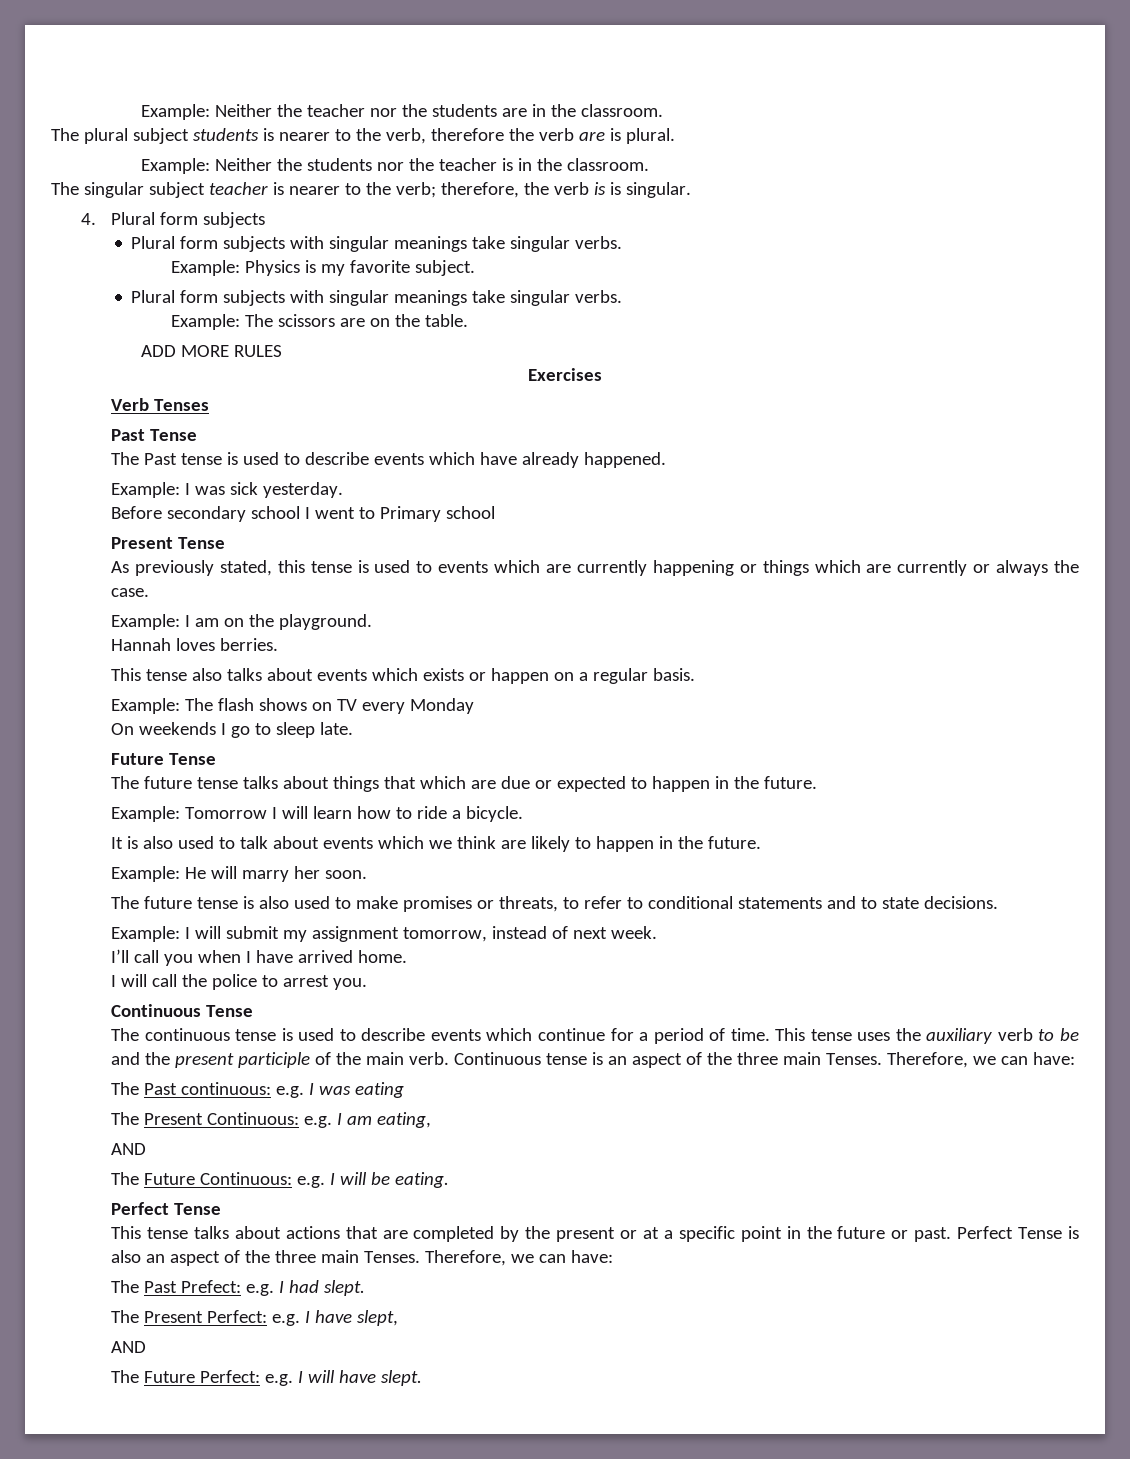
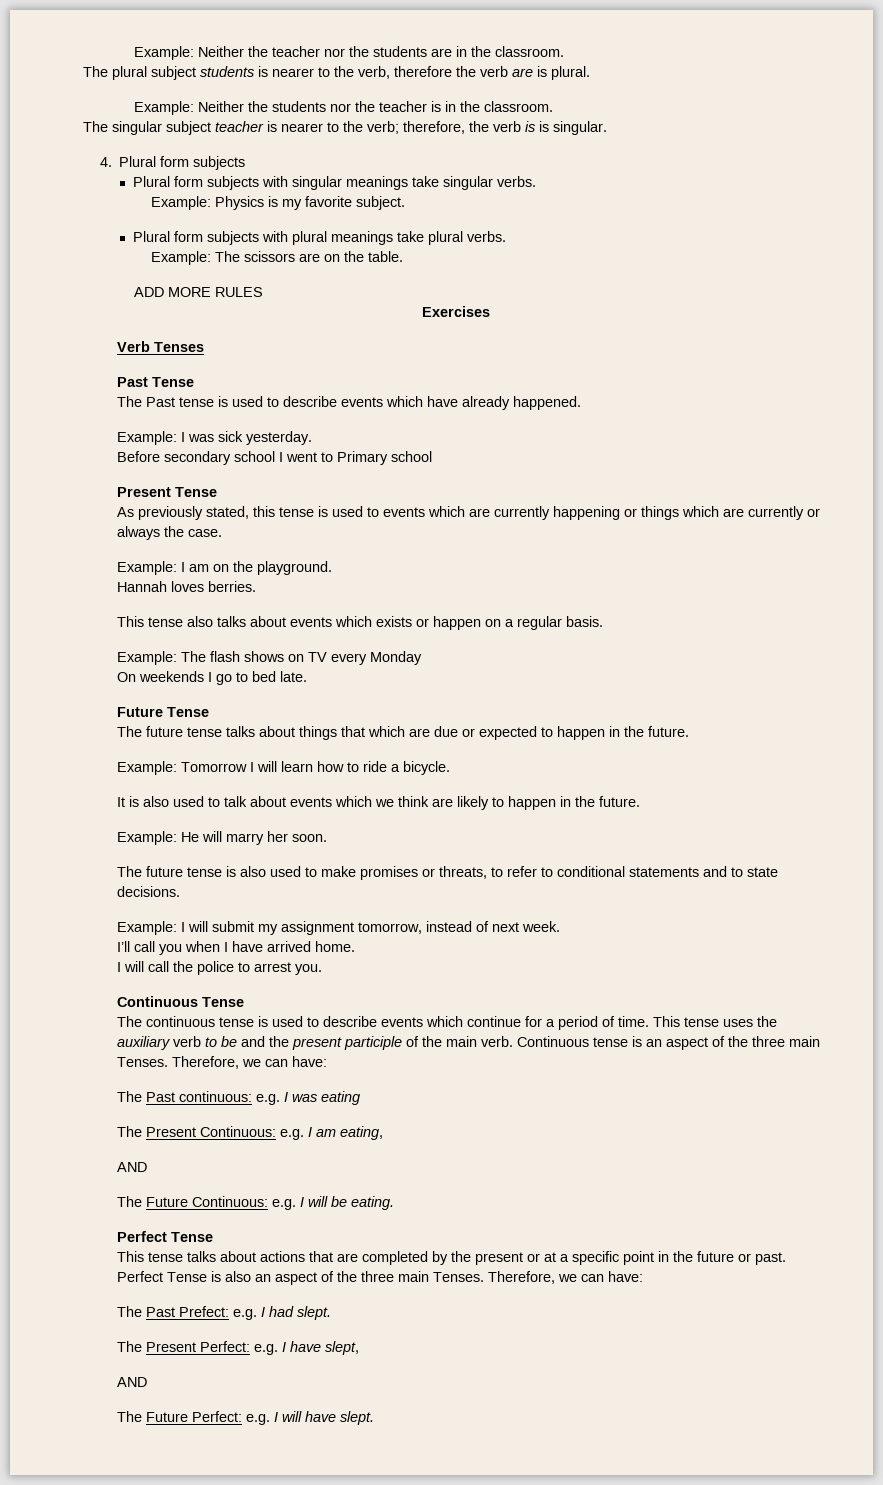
  Example: Physics is my favorite subject.
- Plural form subjects with singular meanings take singular verbs.
+ Plural form subjects with plural meanings take plural verbs.
- On weekends I go to sleep late.
+ On weekends I go to bed late.

